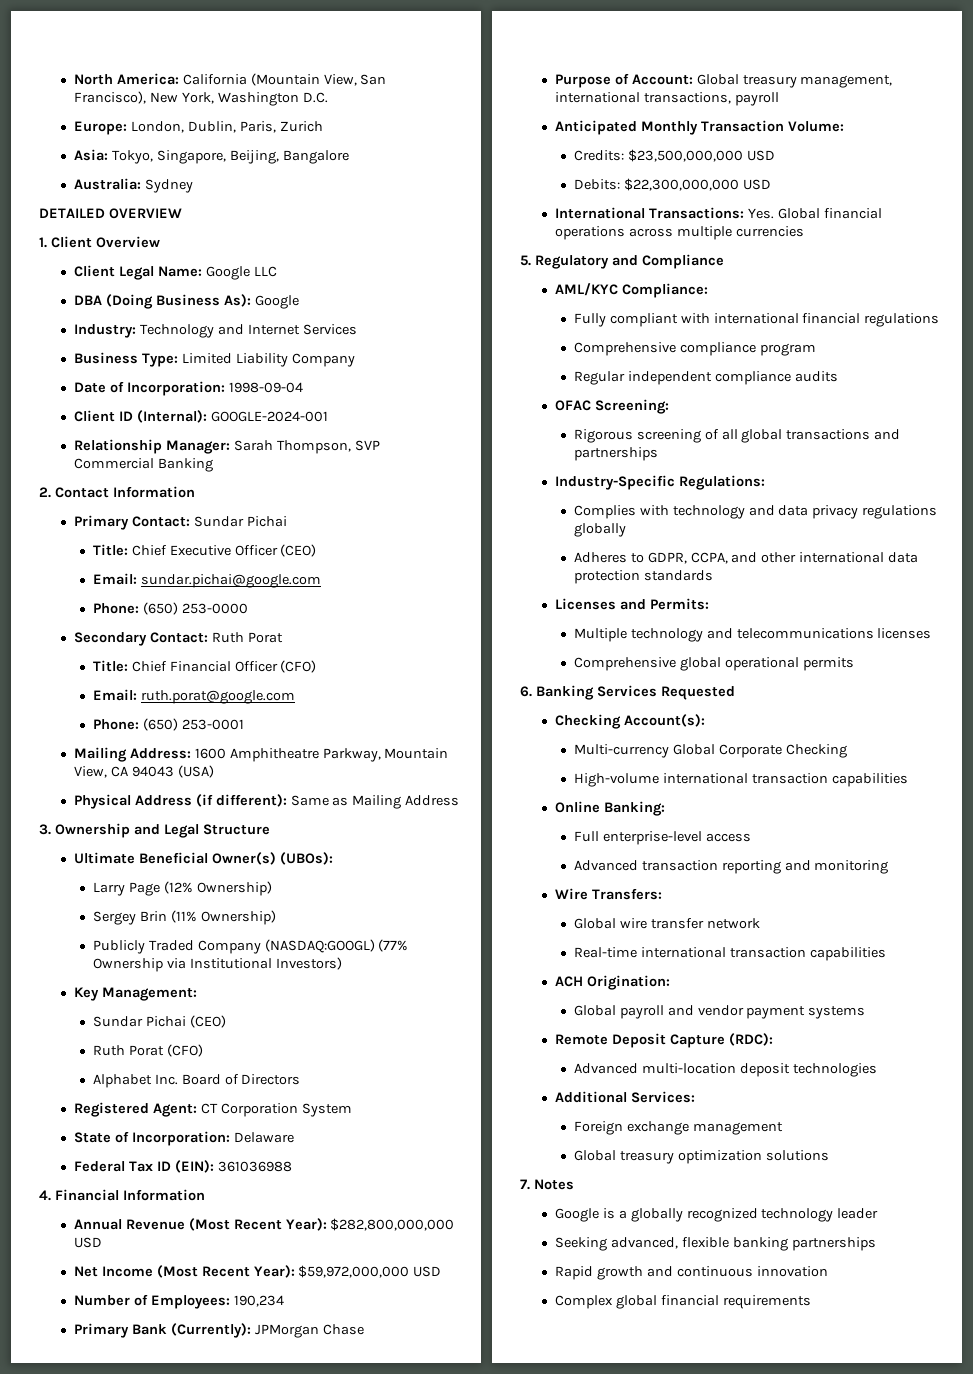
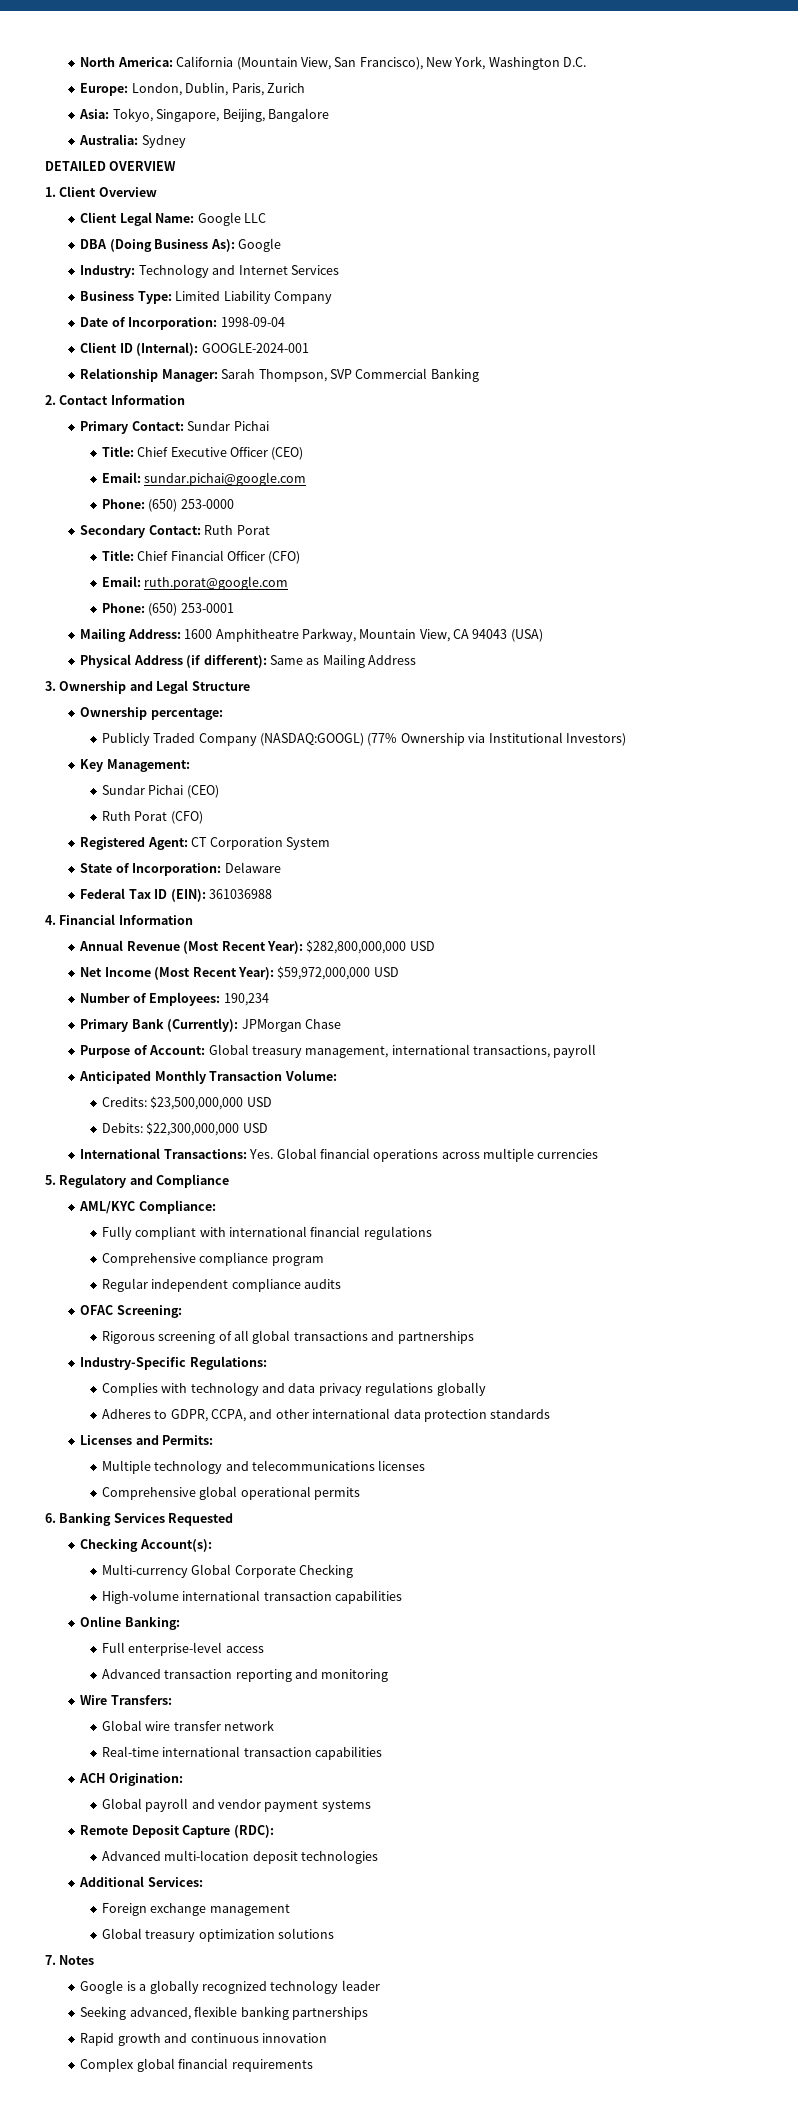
- Ultimate Beneficial Owner(s) (UBOs):
- Larry Page (12% Ownership)
- Sergey Brin (11% Ownership)
+ Ownership percentage:
- Alphabet Inc. Board of Directors

